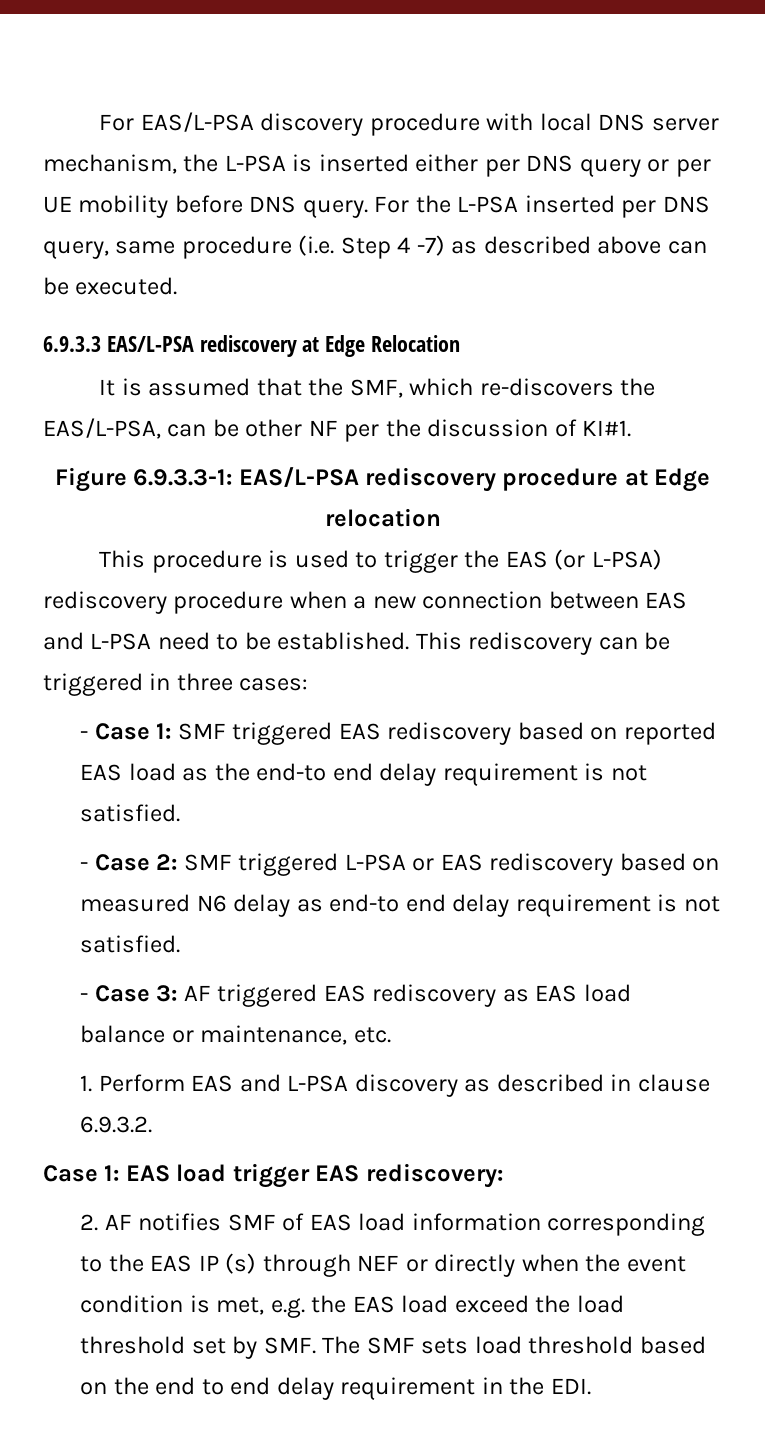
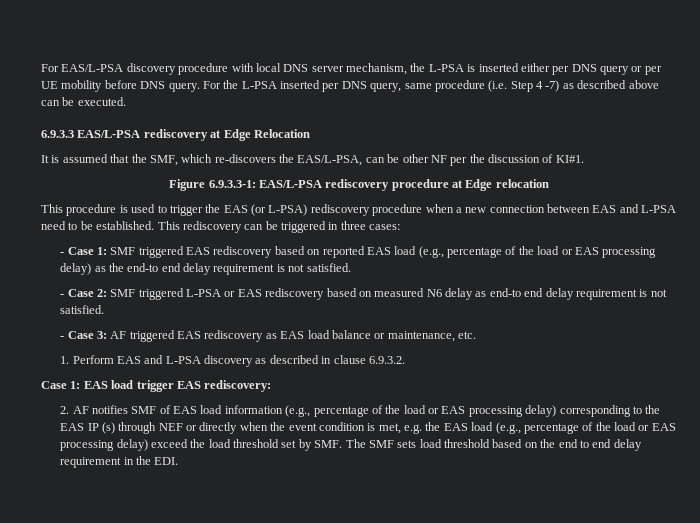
- - Case 1: SMF triggered EAS rediscovery based on reported EAS load as the end-to end delay requirement is not satisfied.
+ - Case 1: SMF triggered EAS rediscovery based on reported EAS load (e.g., percentage of the load or EAS processing delay) as the end-to end delay requirement is not satisfied.
- 2. AF notifies SMF of EAS load information corresponding to the EAS IP (s) through NEF or directly when the event condition is met, e.g. the EAS load exceed the load threshold set by SMF. The SMF sets load threshold based on the end to end delay requirement in the EDI.
+ 2. AF notifies SMF of EAS load information (e.g., percentage of the load or EAS processing delay) corresponding to the EAS IP (s) through NEF or directly when the event condition is met, e.g. the EAS load (e.g., percentage of the load or EAS processing delay) exceed the load threshold set by SMF. The SMF sets load threshold based on the end to end delay requirement in the EDI.

